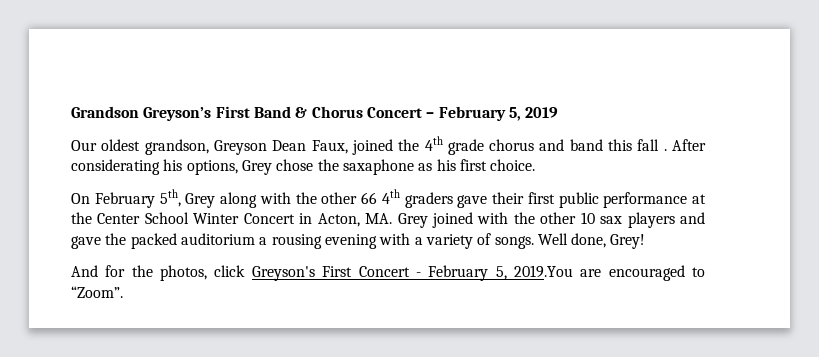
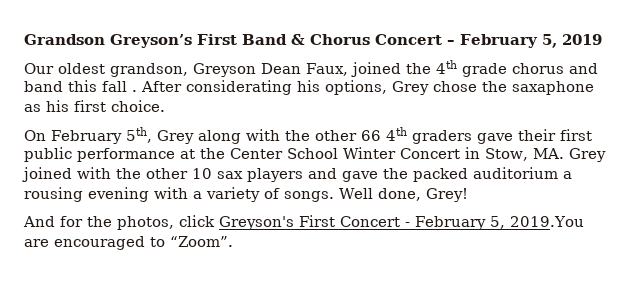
- On February 5th, Grey along with the other 66 4th graders gave their first public performance at the Center School Winter Concert in Acton, MA. Grey joined with the other 10 sax players and gave the packed auditorium a rousing evening with a variety of songs.
+ On February 5th, Grey along with the other 66 4th graders gave their first public performance at the Center School Winter Concert in Stow, MA. Grey joined with the other 10 sax players and gave the packed auditorium a rousing evening with a variety of songs.

